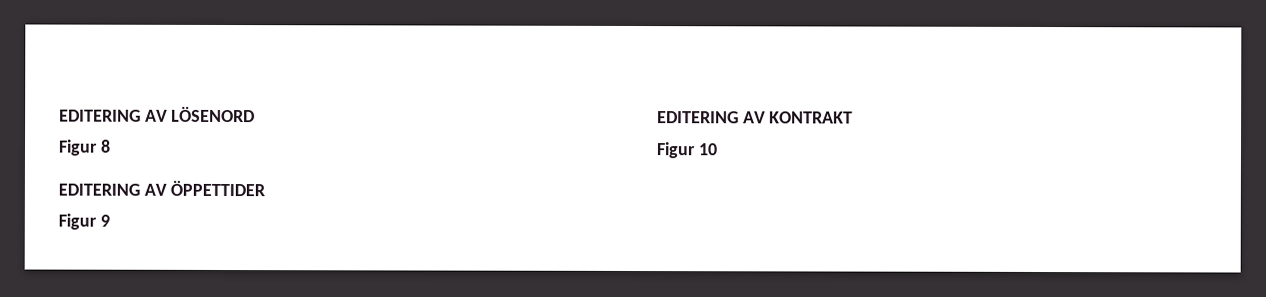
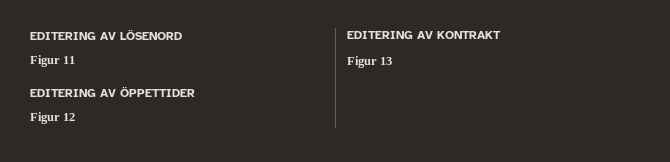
- Figur 8
+ Figur 11
- Figur 9
+ Figur 12
- Figur 10
+ Figur 13

